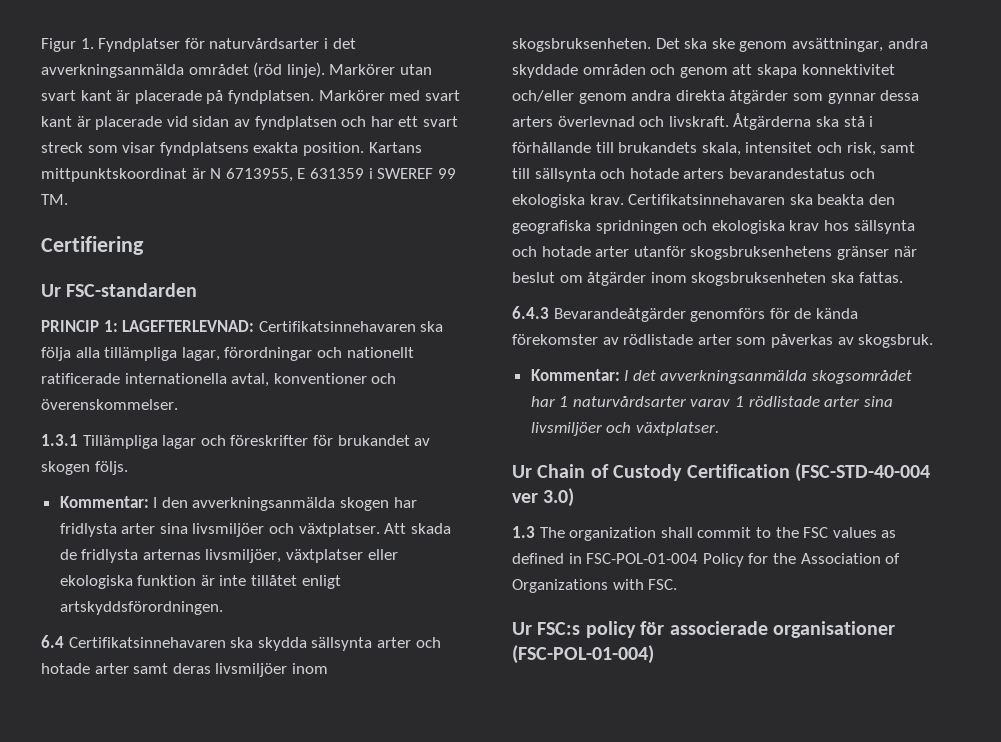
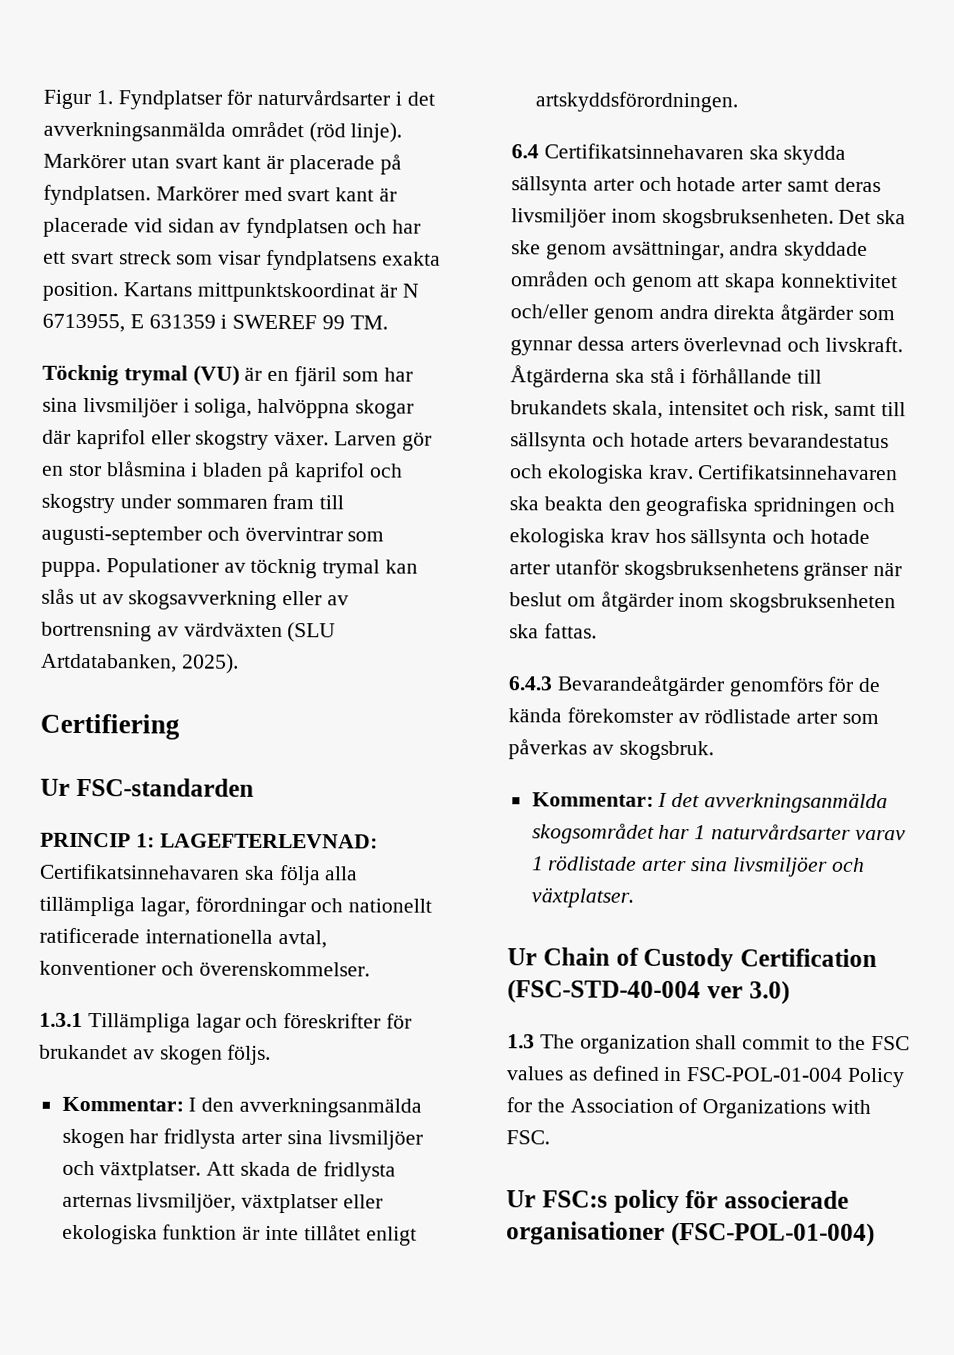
+ Töcknig trymal (VU) är en fjäril som har sina livsmiljöer i soliga, halvöppna skogar där kaprifol eller skogstry växer. Larven gör en stor blåsmina i bladen på kaprifol och skogstry under sommaren fram till augusti-september och övervintrar som puppa. Populationer av töcknig trymal kan slås ut av skogsavverkning eller av bortrensning av värdväxten (SLU Artdatabanken, 2025).

